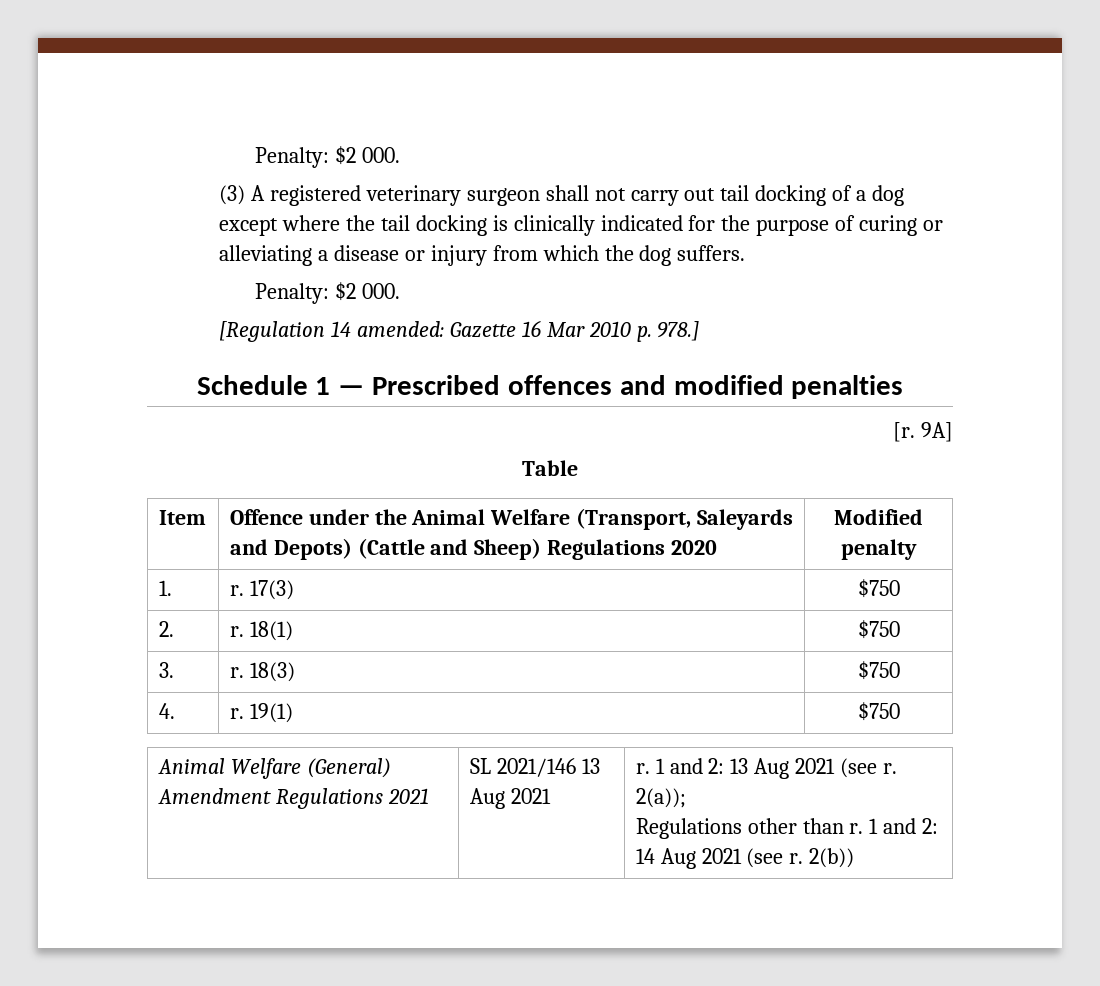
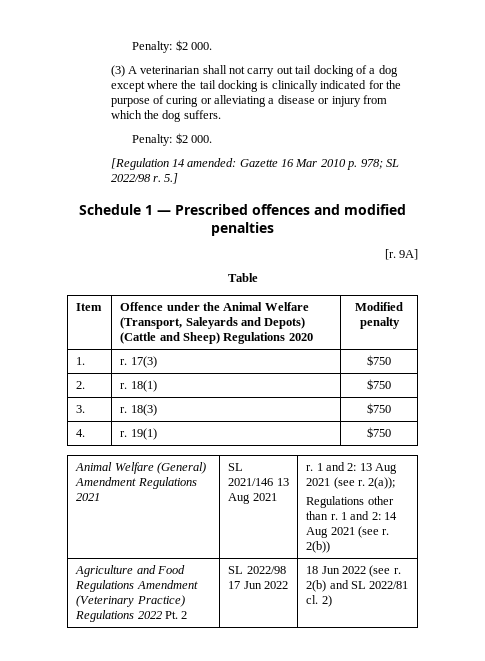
- (3) A registered veterinary surgeon shall not carry out tail docking of a dog except where the tail docking is clinically indicated for the purpose of curing or alleviating a disease or injury from which the dog suffers.
+ (3) A veterinarian shall not carry out tail docking of a dog except where the tail docking is clinically indicated for the purpose of curing or alleviating a disease or injury from which the dog suffers.
- [Regulation 14 amended: Gazette 16 Mar 2010 p. 978.]
+ [Regulation 14 amended: Gazette 16 Mar 2010 p. 978; SL 2022/98 r. 5.]
+ Agriculture and Food Regulations Amendment (Veterinary Practice) Regulations 2022 Pt. 2 | SL 2022/98 17 Jun 2022 | 18 Jun 2022 (see r. 2(b) and SL 2022/81 cl. 2)

